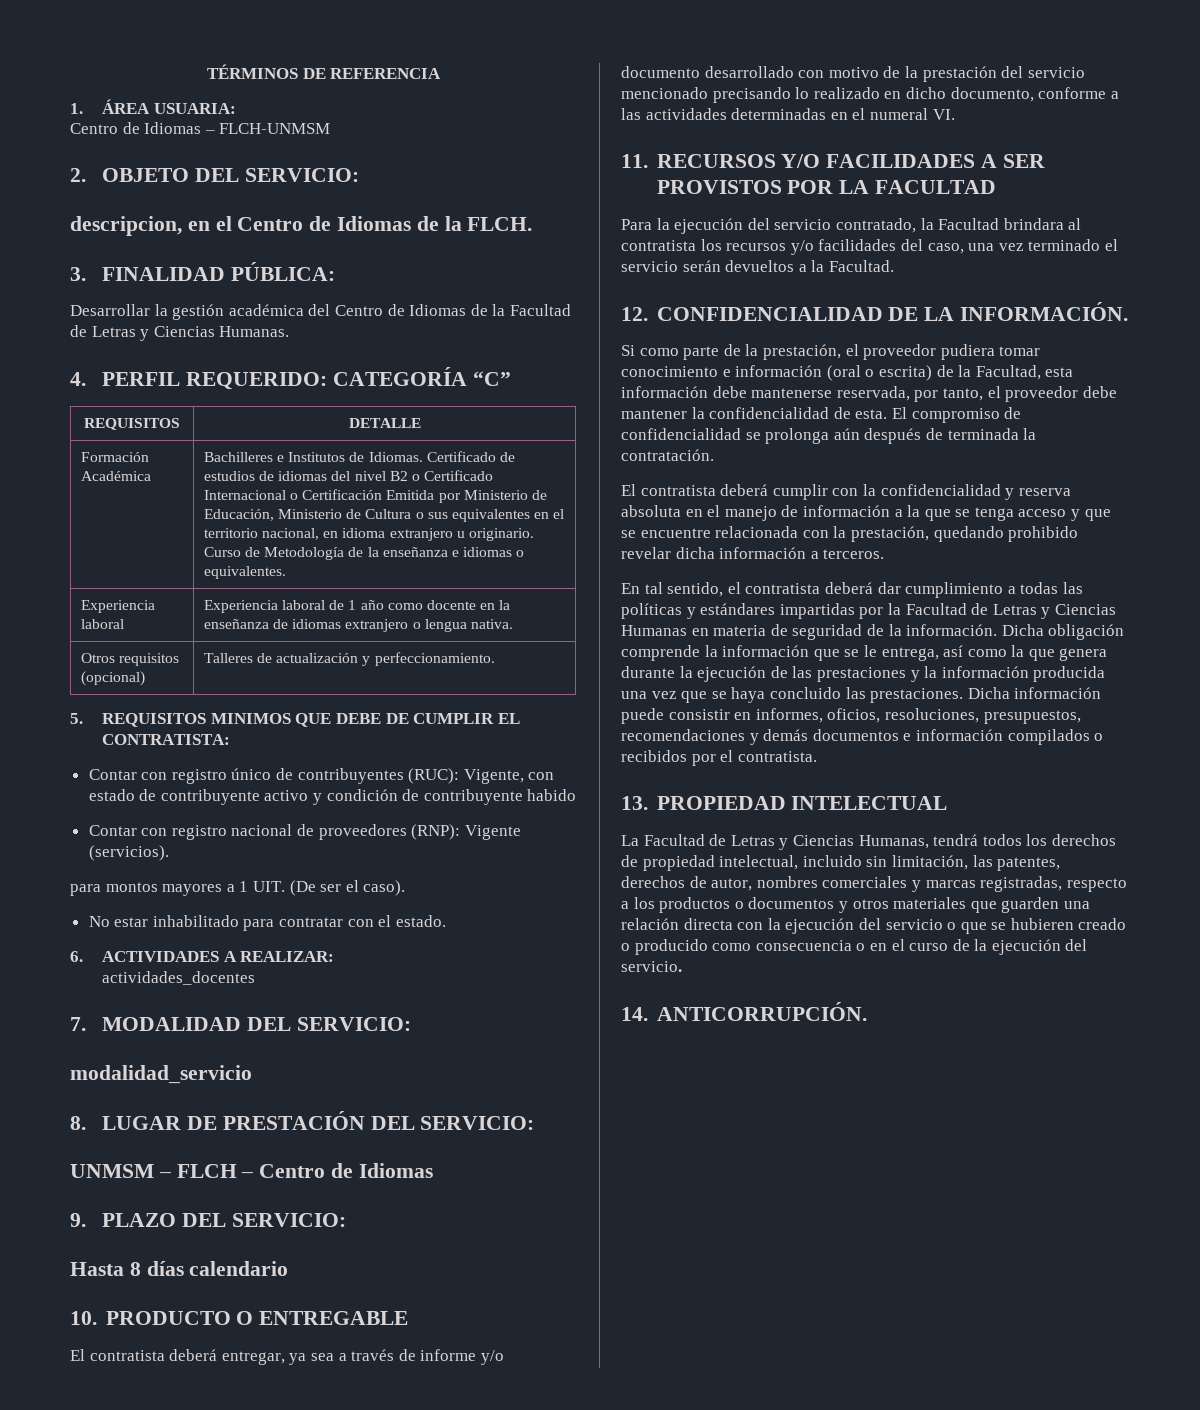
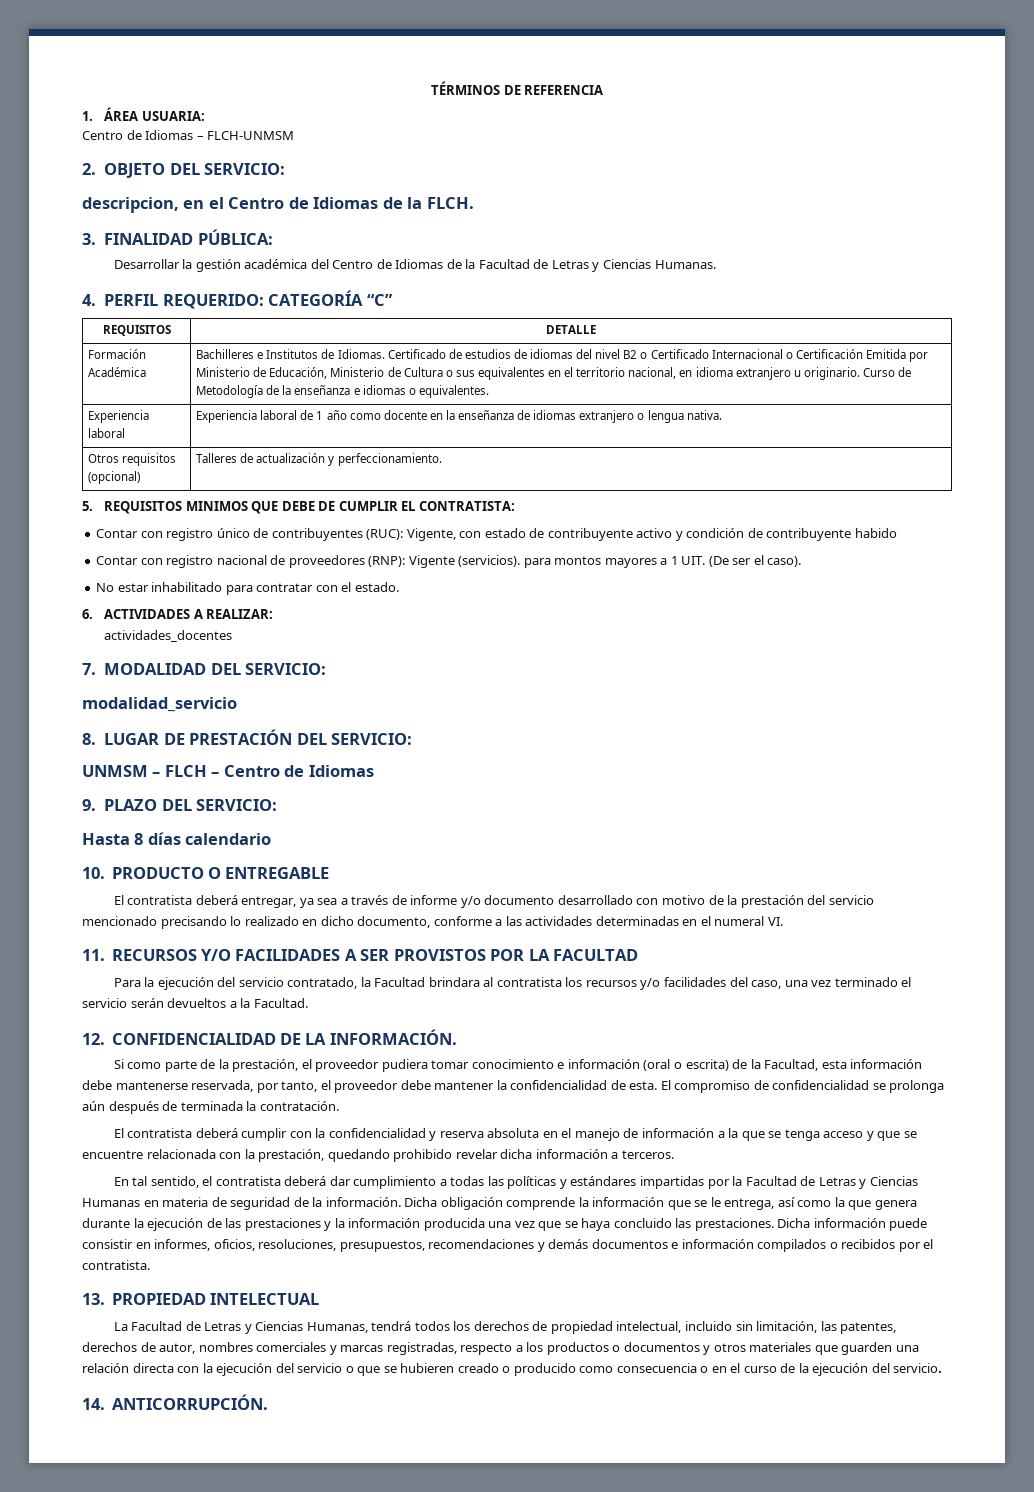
- Contar con registro nacional de proveedores (RNP): Vigente (servicios).
- para montos mayores a 1 UIT. (De ser el caso).
+ Contar con registro nacional de proveedores (RNP): Vigente (servicios). para montos mayores a 1 UIT. (De ser el caso).

